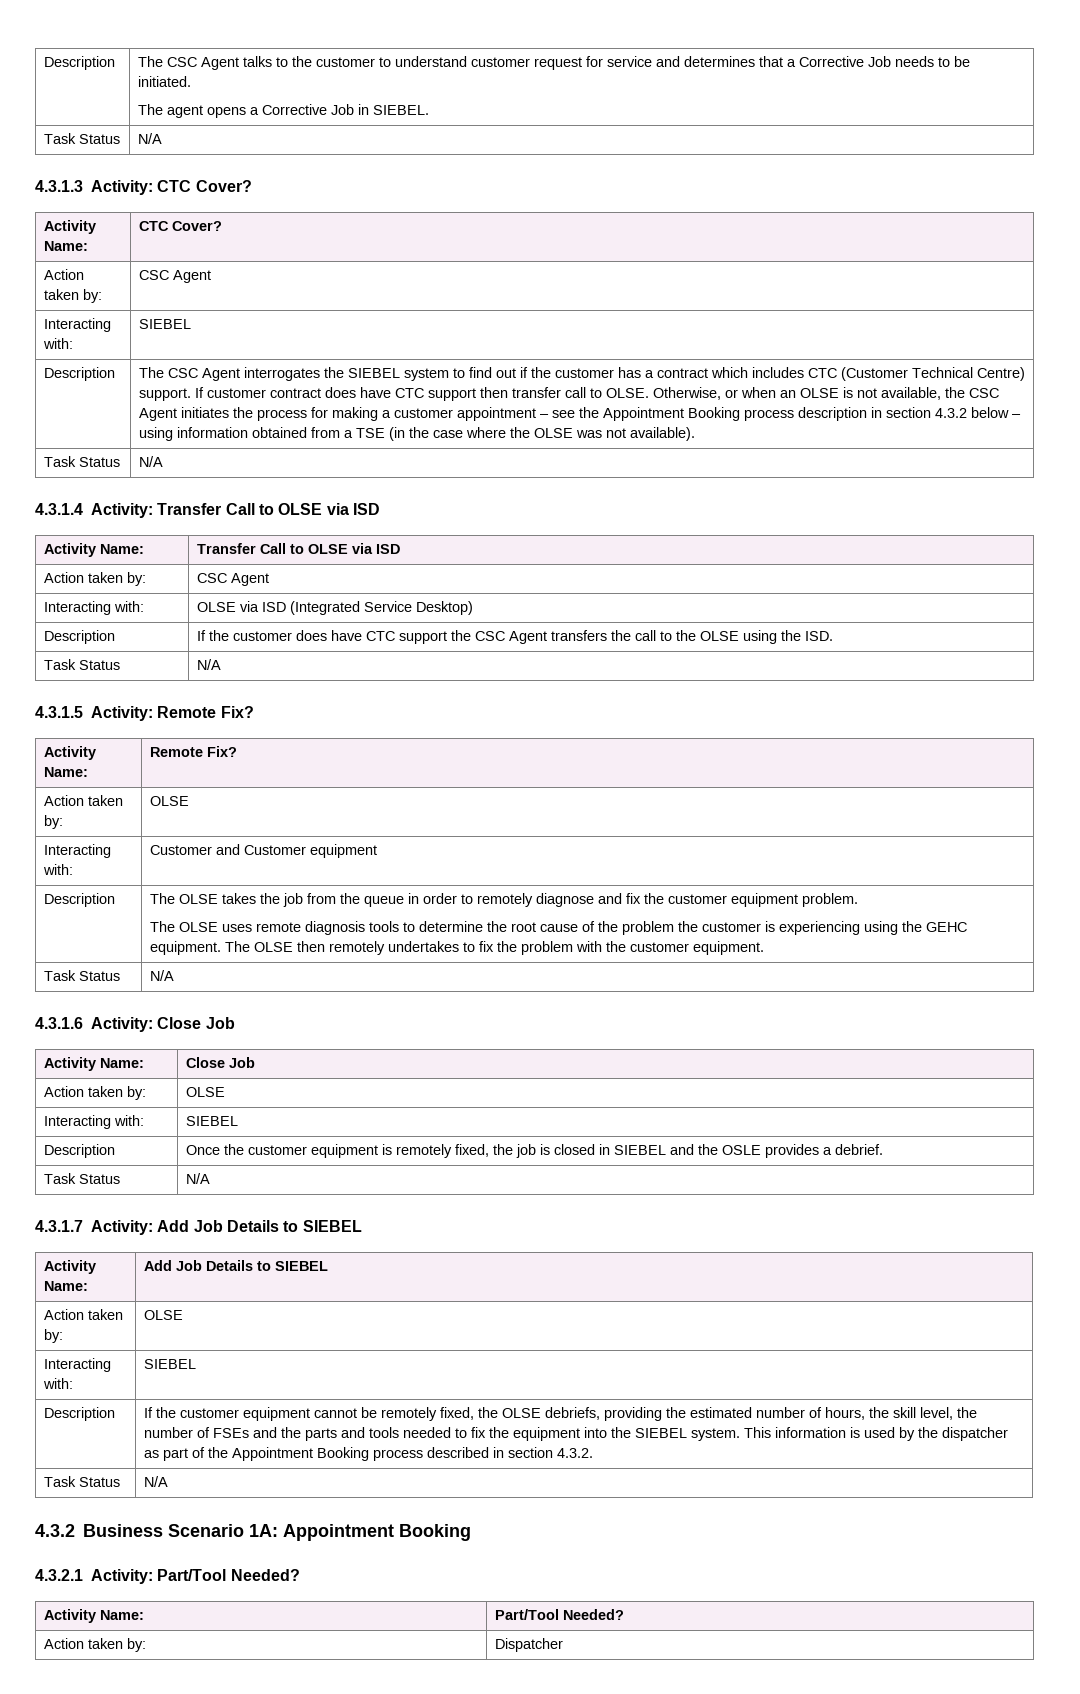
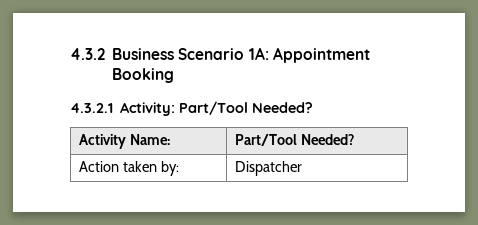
- Description | The CSC Agent talks to the customer to understand customer request for service and determines that a Corrective Job needs to be initiated.
- The agent opens a Corrective Job in SIEBEL.
- Task Status | N/A
- 4.3.1.3 Activity: CTC Cover?
- Activity Name: | CTC Cover?
- Action taken by: | CSC Agent
- Interacting with: | SIEBEL
- Description | The CSC Agent interrogates the SIEBEL system to find out if the customer has a contract which includes CTC (Customer Technical Centre) support. If customer contract does have CTC support then transfer call to OLSE. Otherwise, or when an OLSE is not available, the CSC Agent initiates the process for making a customer appointment – see the Appointment Booking process description in section 4.3.2 below – using information obtained from a TSE (in the case where the OLSE was not available).
- Task Status | N/A
- 4.3.1.4 Activity: Transfer Call to OLSE via ISD
- Activity Name: | Transfer Call to OLSE via ISD
- Action taken by: | CSC Agent
- Interacting with: | OLSE via ISD (Integrated Service Desktop)
- Description | If the customer does have CTC support the CSC Agent transfers the call to the OLSE using the ISD.
- Task Status | N/A
- 4.3.1.5 Activity: Remote Fix?
- Activity Name: | Remote Fix?
- Action taken by: | OLSE
- Interacting with: | Customer and Customer equipment
- Description | The OLSE takes the job from the queue in order to remotely diagnose and fix the customer equipment problem.
- The OLSE uses remote diagnosis tools to determine the root cause of the problem the customer is experiencing using the GEHC equipment. The OLSE then remotely undertakes to fix the problem with the customer equipment.
- Task Status | N/A
- 4.3.1.6 Activity: Close Job
- Activity Name: | Close Job
- Action taken by: | OLSE
- Interacting with: | SIEBEL
- Description | Once the customer equipment is remotely fixed, the job is closed in SIEBEL and the OSLE provides a debrief.
- Task Status | N/A
- 4.3.1.7 Activity: Add Job Details to SIEBEL
- Activity Name: | Add Job Details to SIEBEL
- Action taken by: | OLSE
- Interacting with: | SIEBEL
- Description | If the customer equipment cannot be remotely fixed, the OLSE debriefs, providing the estimated number of hours, the skill level, the number of FSEs and the parts and tools needed to fix the equipment into the SIEBEL system. This information is used by the dispatcher as part of the Appointment Booking process described in section 4.3.2.
- Task Status | N/A

